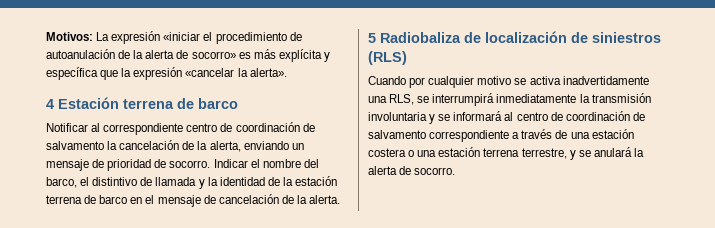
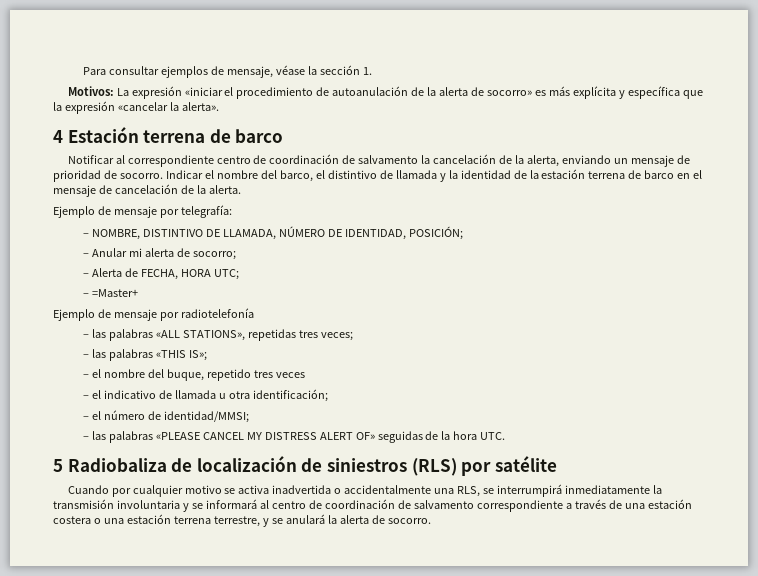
+ Para consultar ejemplos de mensaje, véase la sección 1.
+ Ejemplo de mensaje por telegrafía:
+ – NOMBRE, DISTINTIVO DE LLAMADA, NÚMERO DE IDENTIDAD, POSICIÓN;
+ – Anular mi alerta de socorro;
+ – Alerta de FECHA, HORA UTC;
+ – =Master+
+ Ejemplo de mensaje por radiotelefonía
+ – las palabras «ALL STATIONS», repetidas tres veces;
+ – las palabras «THIS IS»;
+ – el nombre del buque, repetido tres veces
+ – el indicativo de llamada u otra identificación;
+ – el número de identidad/MMSI;
+ – las palabras «PLEASE CANCEL MY DISTRESS ALERT OF» seguidas de la hora UTC.
- 5 Radiobaliza de localización de siniestros (RLS)
+ 5 Radiobaliza de localización de siniestros (RLS) por satélite
- Cuando por cualquier motivo se activa inadvertidamente una RLS, se interrumpirá inmediatamente la transmisión involuntaria y se informará al centro de coordinación de salvamento correspondiente a través de una estación costera o una estación terrena terrestre, y se anulará la alerta de socorro.
+ Cuando por cualquier motivo se activa inadvertida o accidentalmente una RLS, se interrumpirá inmediatamente la transmisión involuntaria y se informará al centro de coordinación de salvamento correspondiente a través de una estación costera o una estación terrena terrestre, y se anulará la alerta de socorro.

